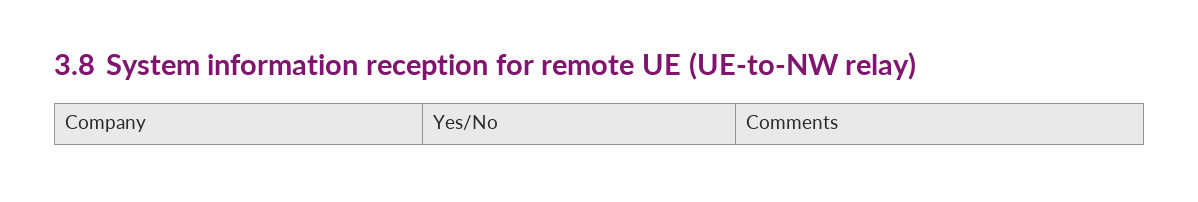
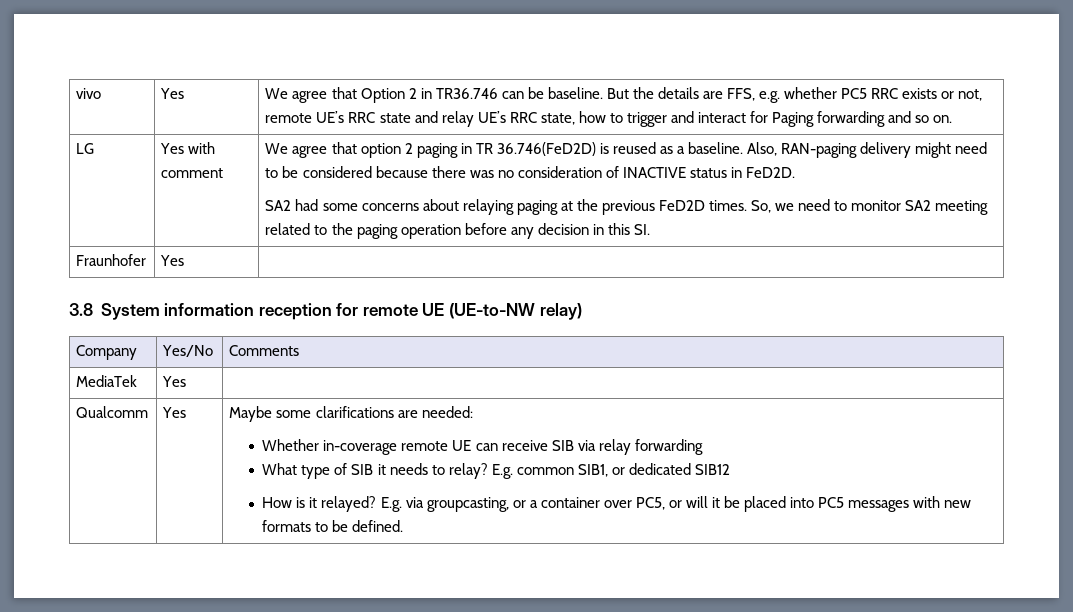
+ vivo | Yes | We agree that Option 2 in TR36.746 can be baseline. But the details are FFS, e.g. whether PC5 RRC exists or not, remote UE’s RRC state and relay UE’s RRC state, how to trigger and interact for Paging forwarding and so on.
+ LG | Yes with comment | We agree that option 2 paging in TR 36.746(FeD2D) is reused as a baseline. Also, RAN-paging delivery might need to be considered because there was no consideration of INACTIVE status in FeD2D.
+ SA2 had some concerns about relaying paging at the previous FeD2D times. So, we need to monitor SA2 meeting related to the paging operation before any decision in this SI.
+ Fraunhofer | Yes |
+ MediaTek | Yes |
+ Qualcomm | Yes | Maybe some clarifications are needed:
+ Whether in-coverage remote UE can receive SIB via relay forwarding
+ What type of SIB it needs to relay? E.g. common SIB1, or dedicated SIB12
+ How is it relayed? E.g. via groupcasting, or a container over PC5, or will it be placed into PC5 messages with new formats to be defined.

